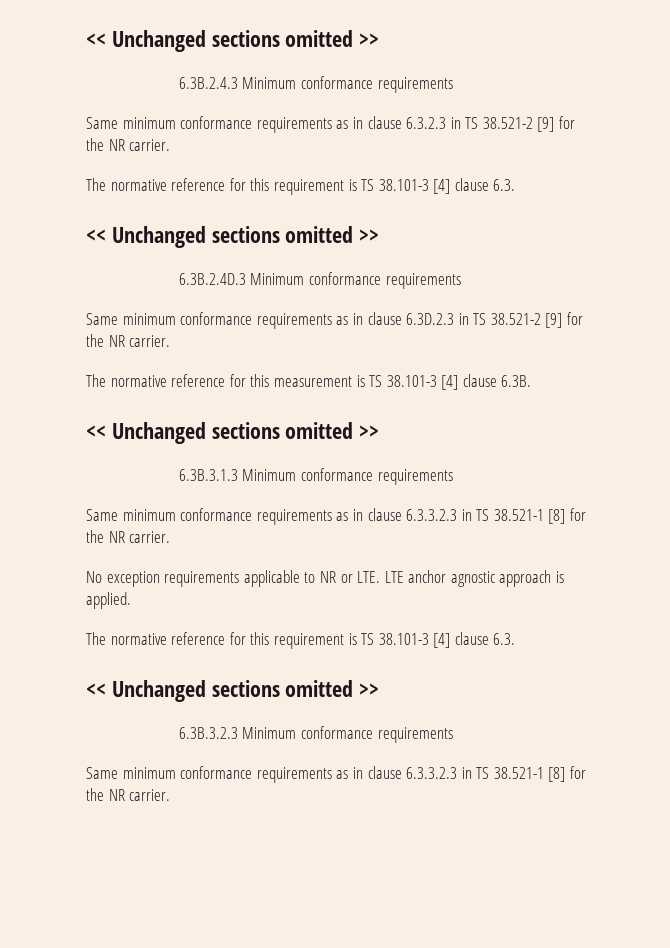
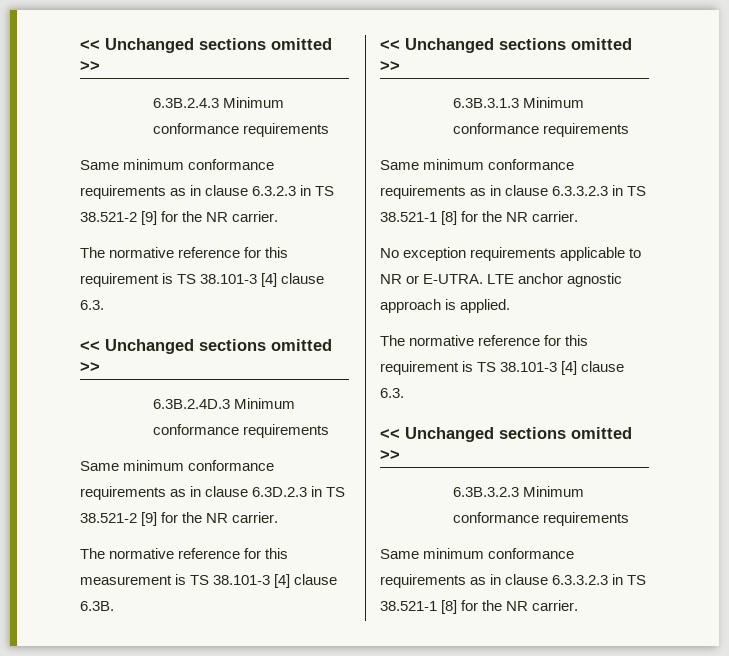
- No exception requirements applicable to NR or LTE. LTE anchor agnostic approach is applied.
+ No exception requirements applicable to NR or E-UTRA. LTE anchor agnostic approach is applied.

